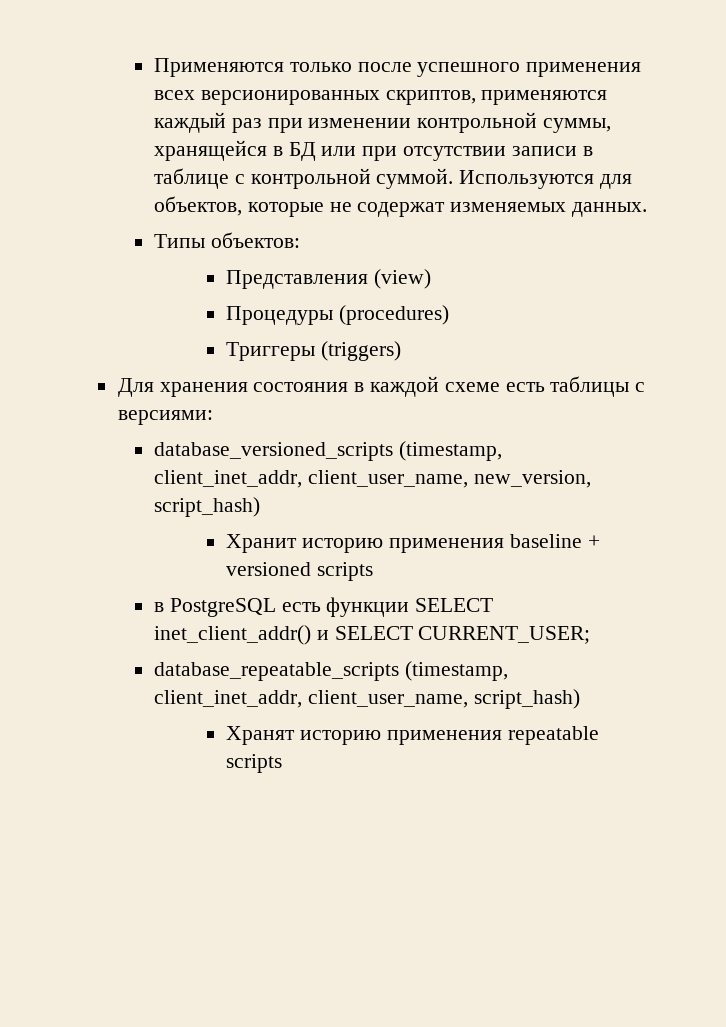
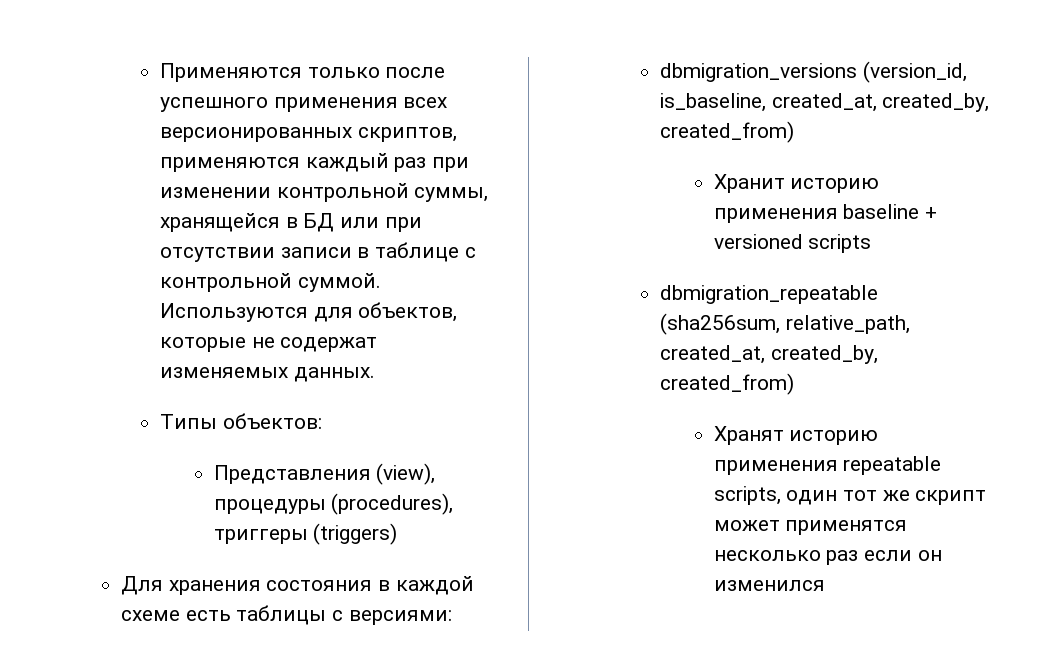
- Представления (view)
- Процедуры (procedures)
- Триггеры (triggers)
+ Представления (view), процедуры (procedures), триггеры (triggers)
- database_versioned_scripts (timestamp, client_inet_addr, client_user_name, new_version, script_hash)
+ dbmigration_versions (version_id, is_baseline, created_at, created_by, created_from)
- в PostgreSQL есть функции SELECT inet_client_addr() и SELECT CURRENT_USER;
- database_repeatable_scripts (timestamp, client_inet_addr, client_user_name, script_hash)
- Хранят историю применения repeatable scripts
+ dbmigration_repeatable (sha256sum, relative_path, created_at, created_by, created_from)
+ Хранят историю применения repeatable scripts, один тот же скрипт может применятся несколько раз если он изменился

